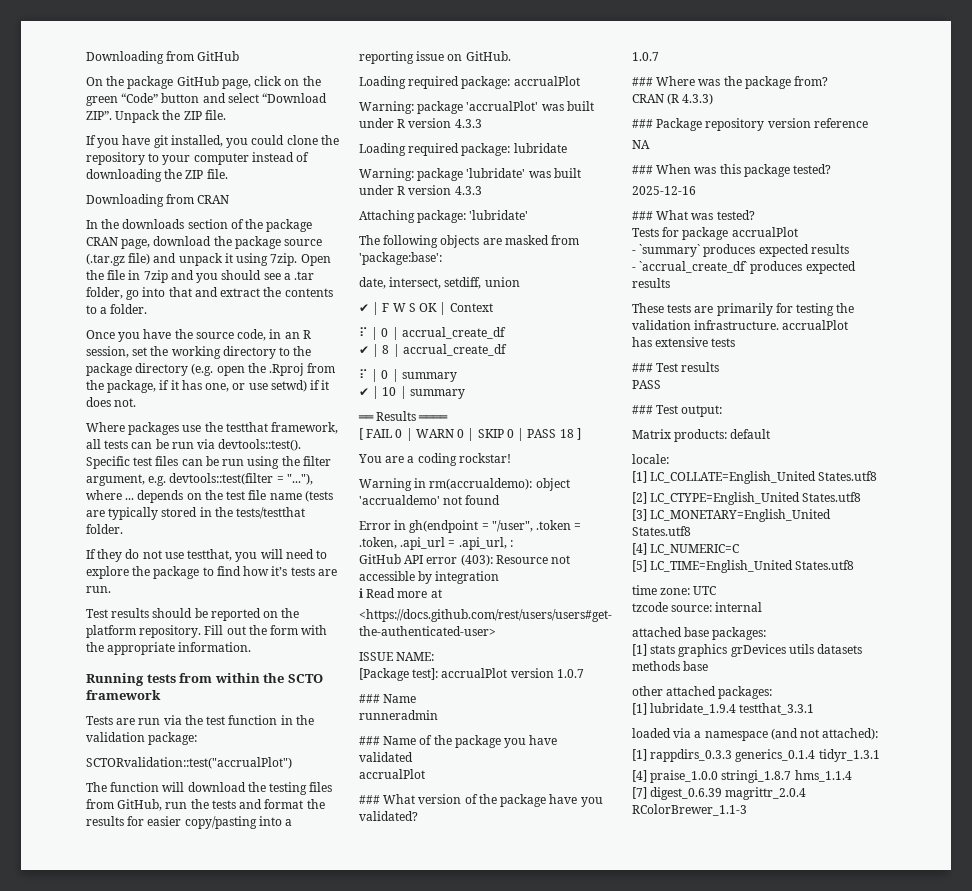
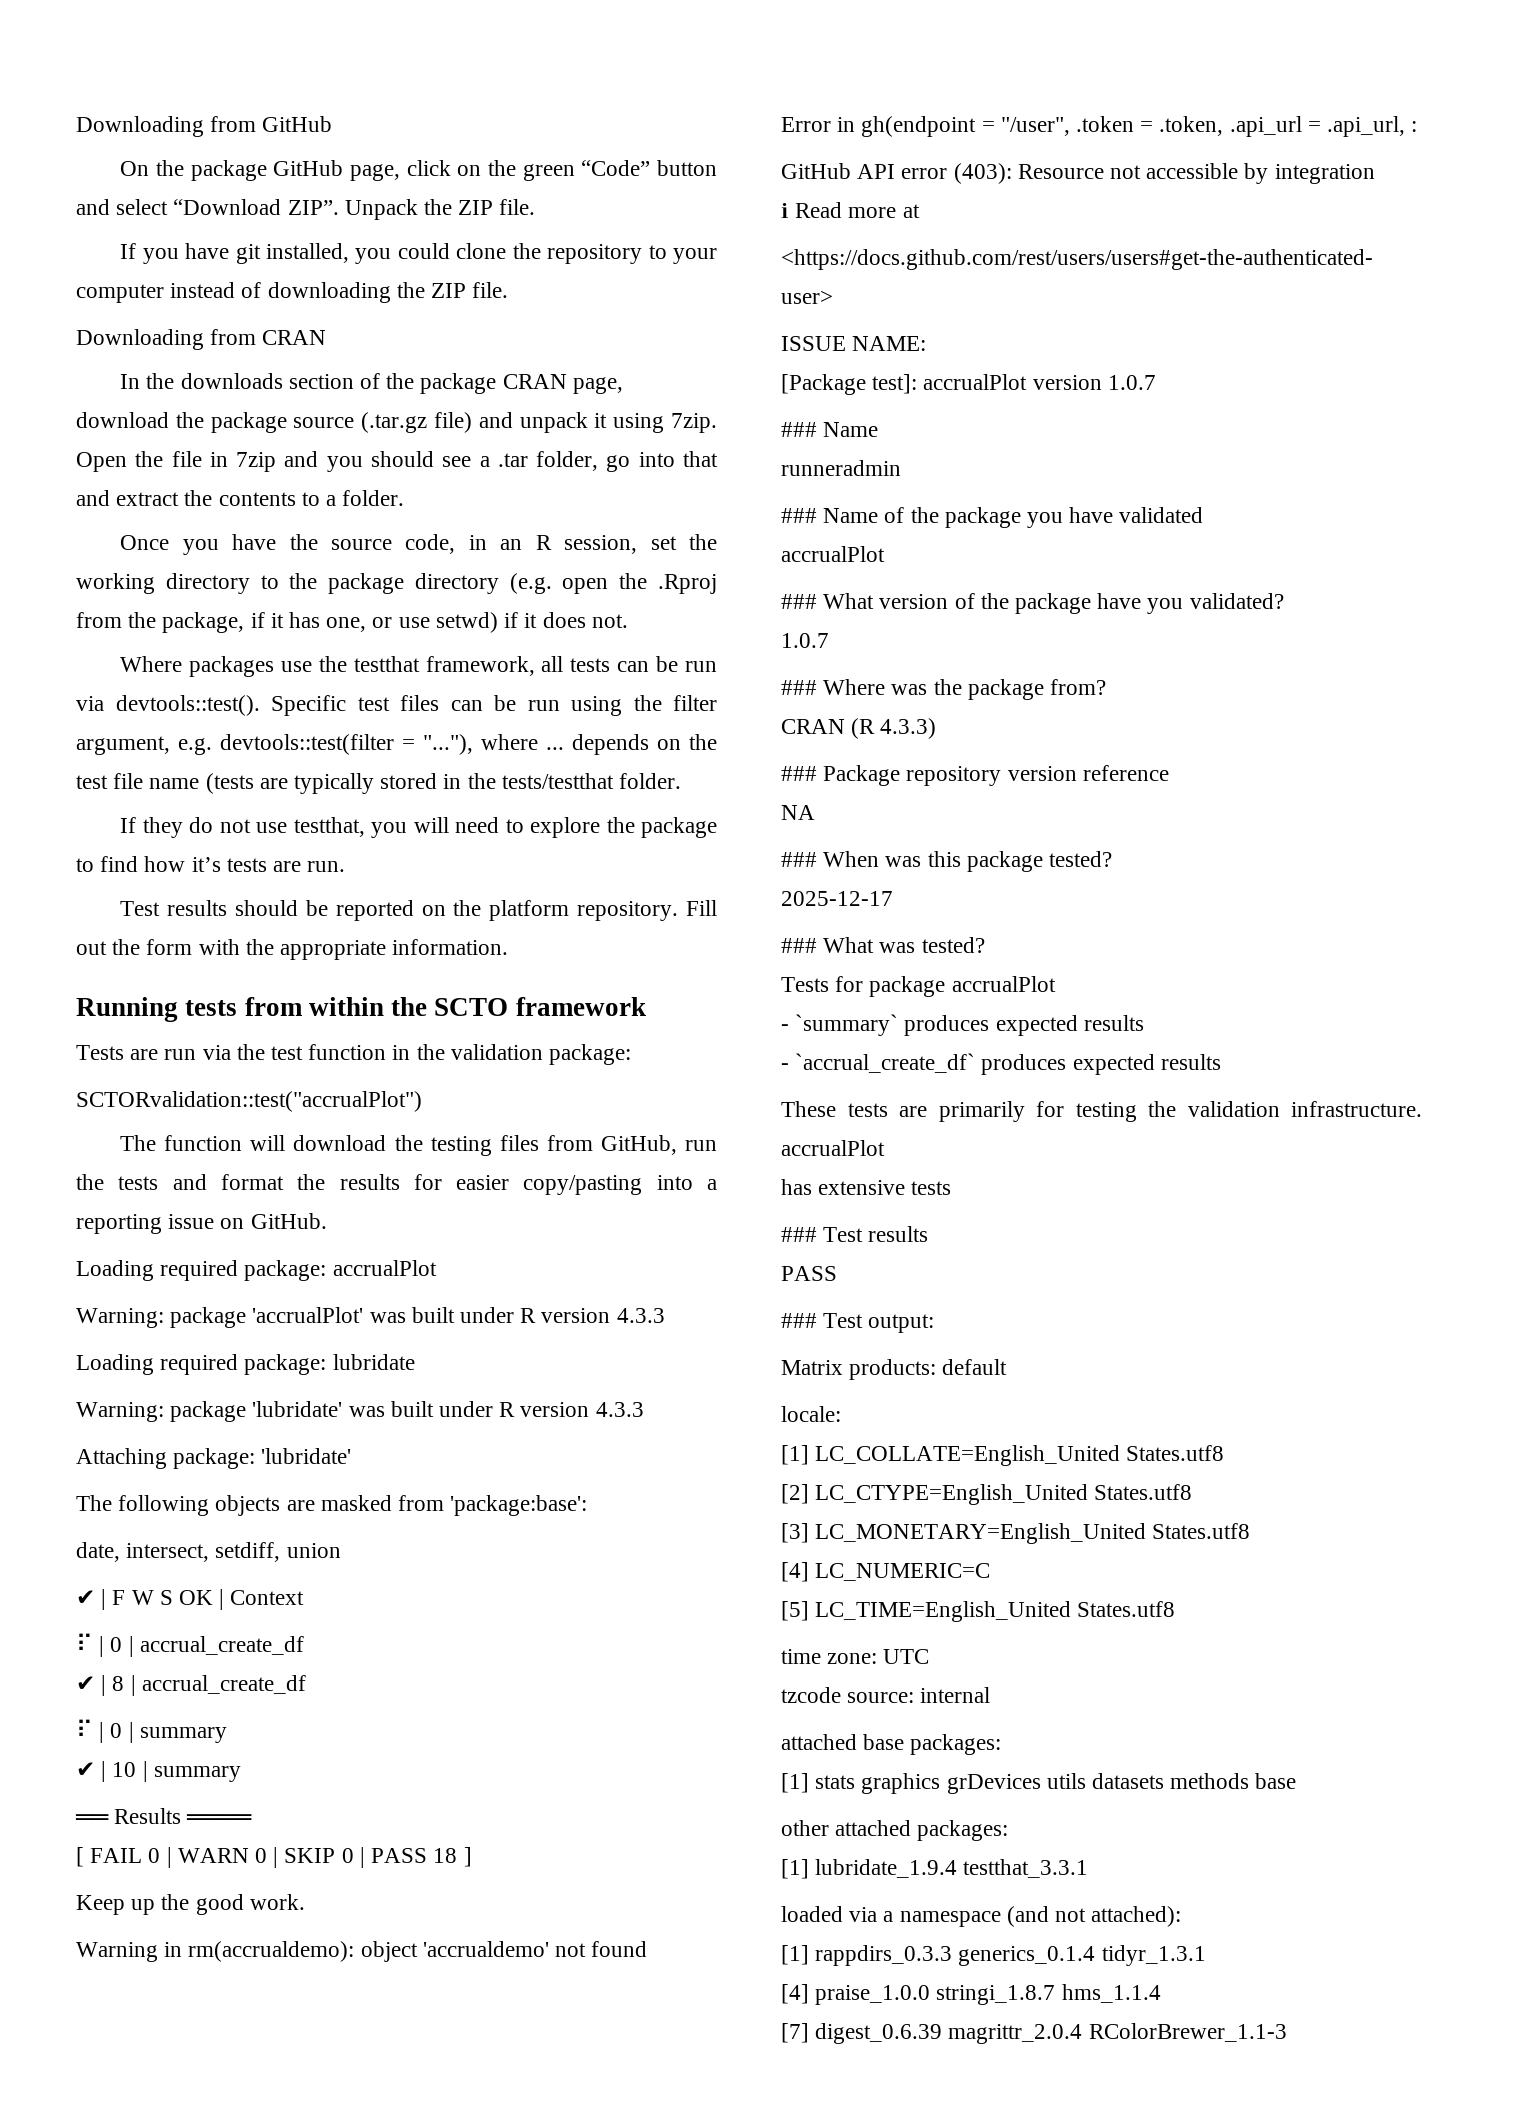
- You are a coding rockstar!
+ Keep up the good work.
- 2025-12-16
+ 2025-12-17

